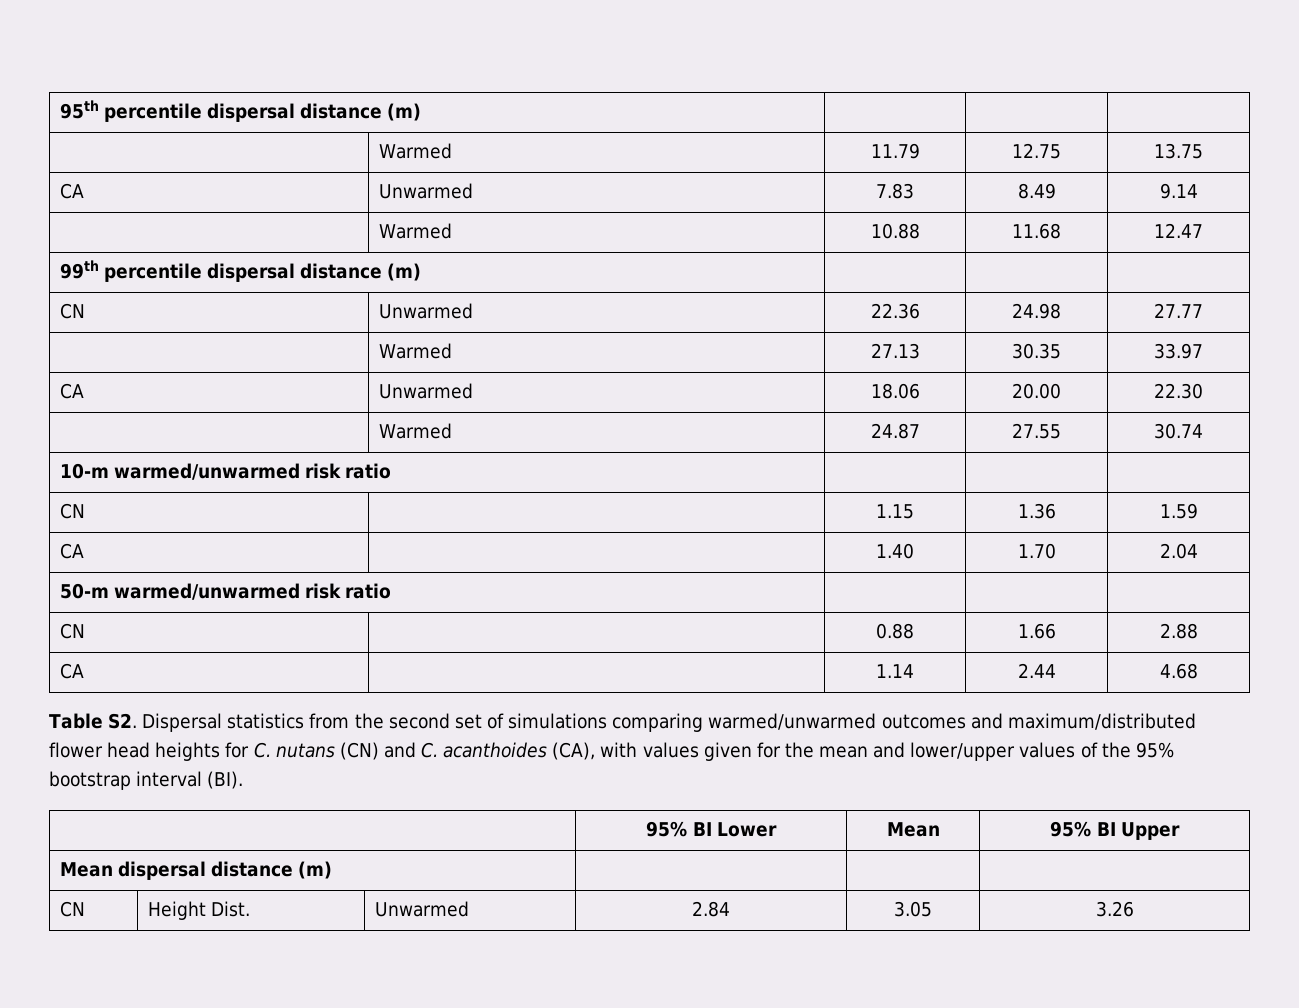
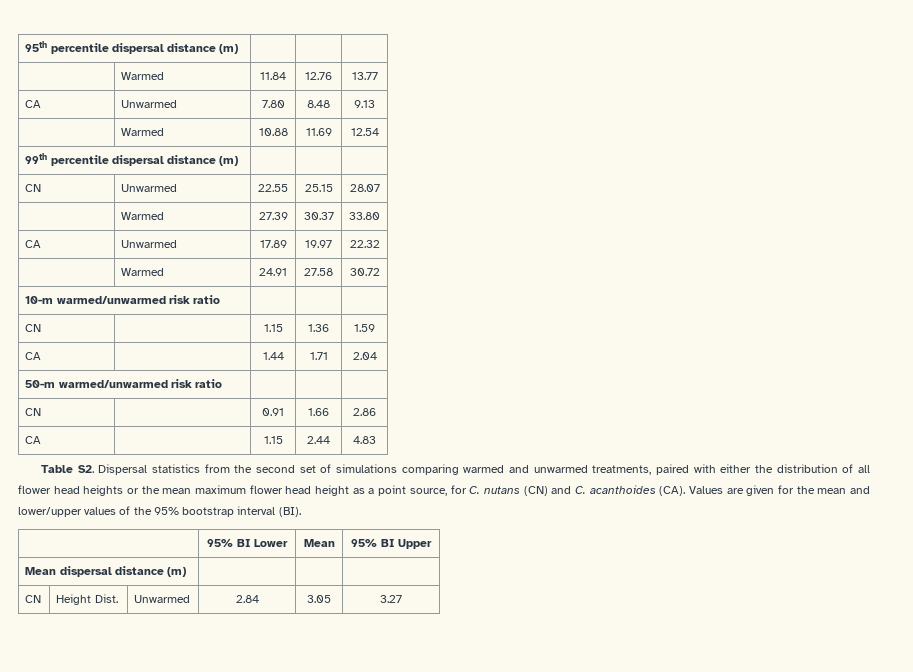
- | Warmed | 11.79 | 12.75 | 13.75
- CA | Unwarmed | 7.83 | 8.49 | 9.14
+ | Warmed | 11.84 | 12.76 | 13.77
+ CA | Unwarmed | 7.80 | 8.48 | 9.13
- | Warmed | 10.88 | 11.68 | 12.47
+ | Warmed | 10.88 | 11.69 | 12.54
- CN | Unwarmed | 22.36 | 24.98 | 27.77
- | Warmed | 27.13 | 30.35 | 33.97
- CA | Unwarmed | 18.06 | 20.00 | 22.30
- | Warmed | 24.87 | 27.55 | 30.74
+ CN | Unwarmed | 22.55 | 25.15 | 28.07
+ | Warmed | 27.39 | 30.37 | 33.80
+ CA | Unwarmed | 17.89 | 19.97 | 22.32
+ | Warmed | 24.91 | 27.58 | 30.72
- CA | | 1.40 | 1.70 | 2.04
+ CA | | 1.44 | 1.71 | 2.04
- CN | | 0.88 | 1.66 | 2.88
- CA | | 1.14 | 2.44 | 4.68
+ CN | | 0.91 | 1.66 | 2.86
+ CA | | 1.15 | 2.44 | 4.83
- Table S2. Dispersal statistics from the second set of simulations comparing warmed/unwarmed outcomes and maximum/distributed flower head heights for C. nutans (CN) and C. acanthoides (CA), with values given for the mean and lower/upper values of the 95% bootstrap interval (BI).
+ Table S2. Dispersal statistics from the second set of simulations comparing warmed and unwarmed treatments, paired with either the distribution of all flower head heights or the mean maximum flower head height as a point source, for C. nutans (CN) and C. acanthoides (CA). Values are given for the mean and lower/upper values of the 95% bootstrap interval (BI).
- CN | Height Dist. | Unwarmed | 2.84 | 3.05 | 3.26
+ CN | Height Dist. | Unwarmed | 2.84 | 3.05 | 3.27

